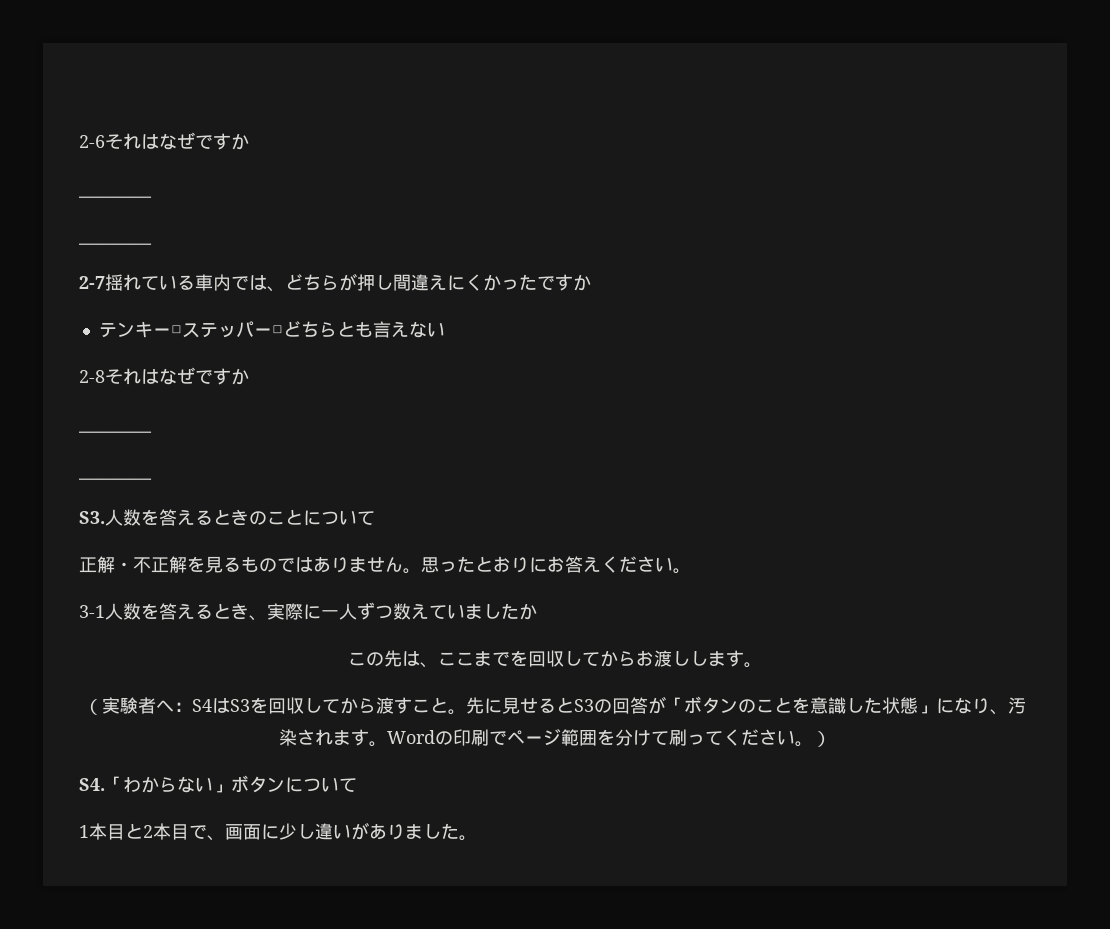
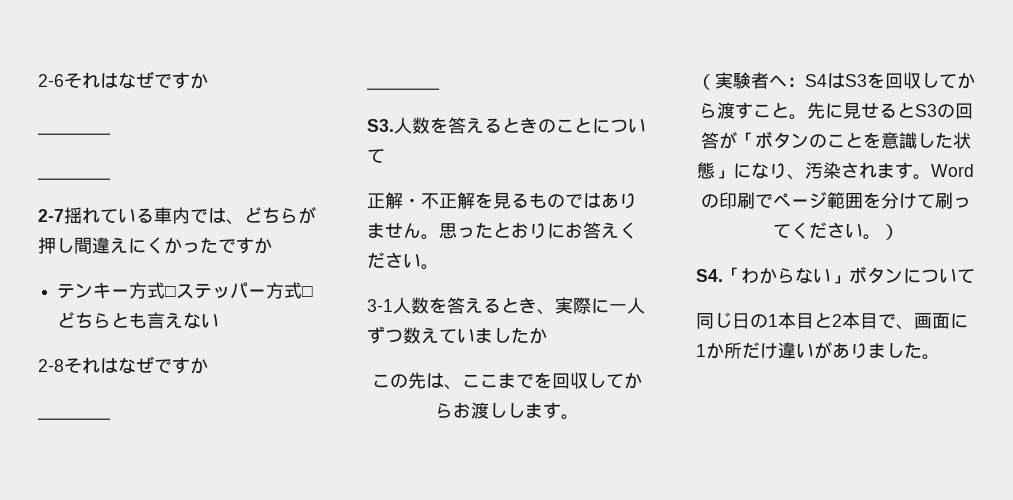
- テンキー□ステッパー□どちらとも言えない
+ テンキー方式□ステッパー方式□どちらとも言えない
- 1本目と2本目で、画面に少し違いがありました。
+ 同じ日の1本目と2本目で、画面に1か所だけ違いがありました。

